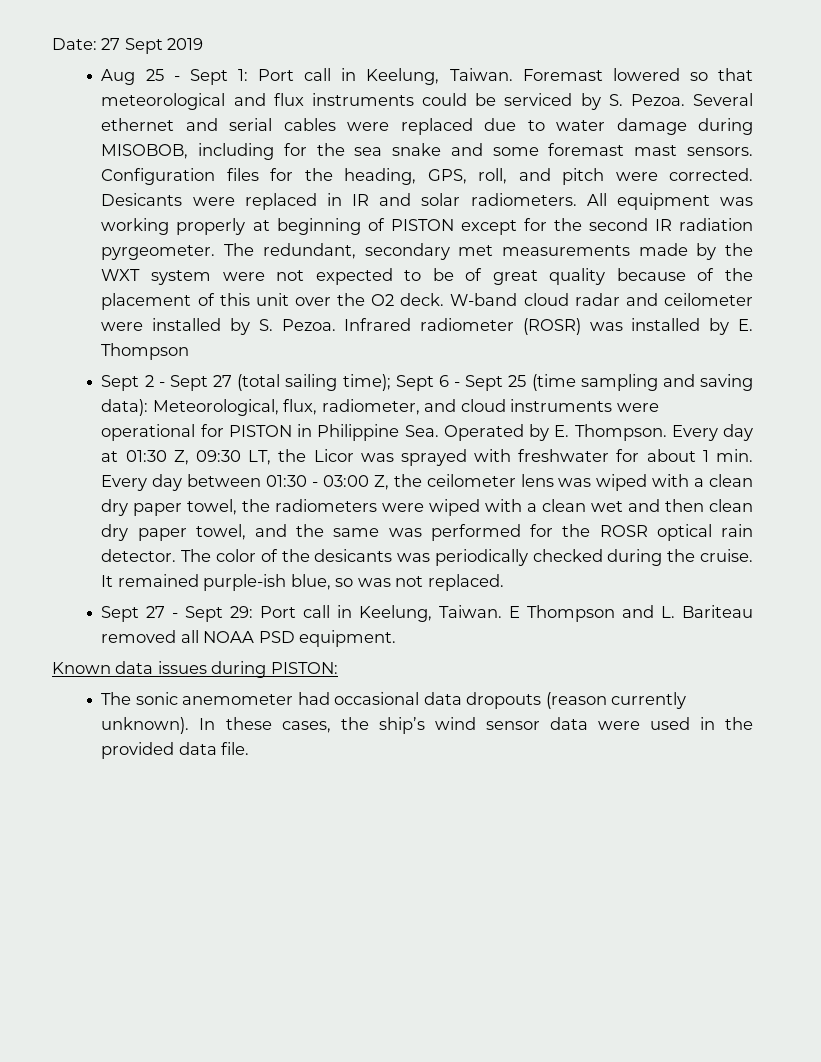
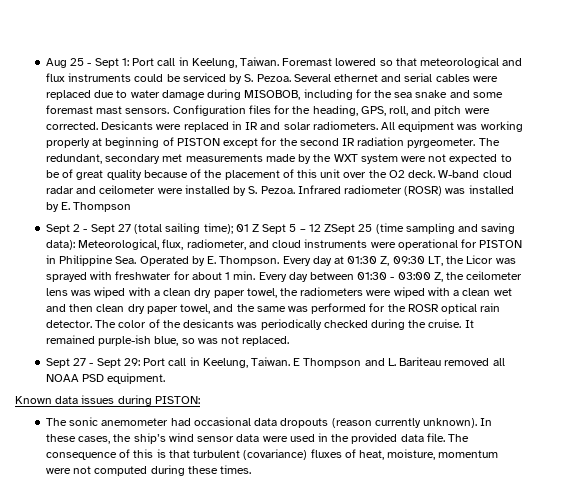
- Date: 27 Sept 2019
- Sept 2 - Sept 27 (total sailing time); Sept 6 - Sept 25 (time sampling and saving data): Meteorological, flux, radiometer, and cloud instruments were operational for PISTON in Philippine Sea. Operated by E. Thompson.
+ Sept 2 - Sept 27 (total sailing time); 01 Z Sept 5 – 12 ZSept 25 (time sampling and saving data): Meteorological, flux, radiometer, and cloud instruments were operational for PISTON in Philippine Sea. Operated by E. Thompson.
+ The consequence of this is that turbulent (covariance) fluxes of heat, moisture, momentum were not computed during these times.

